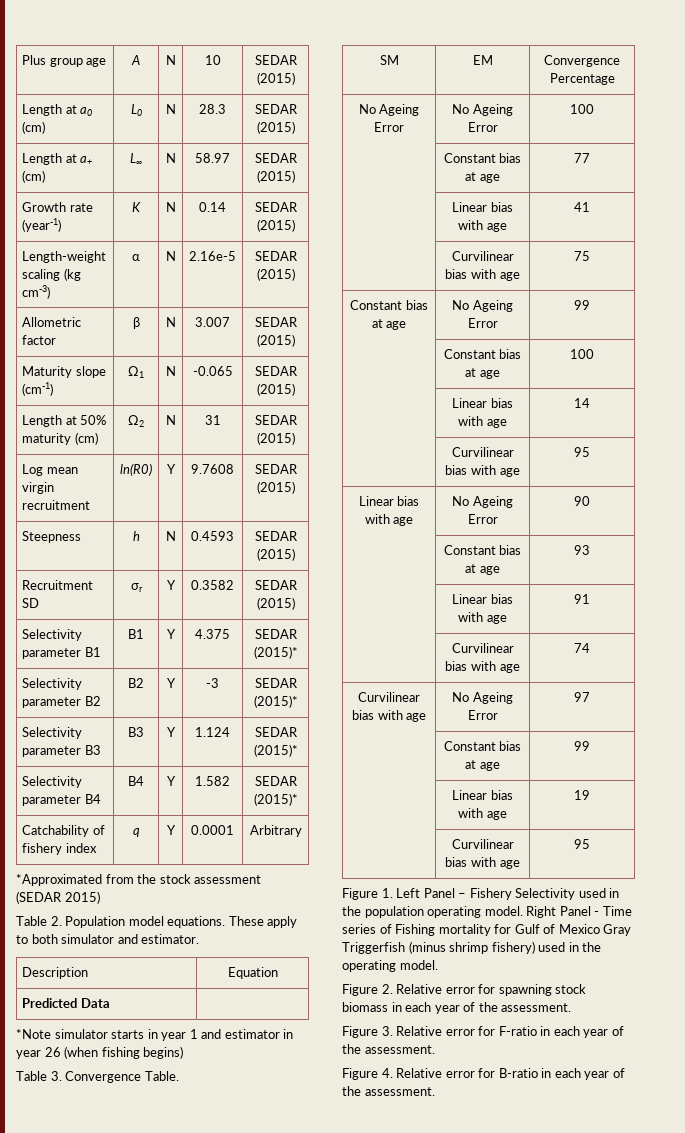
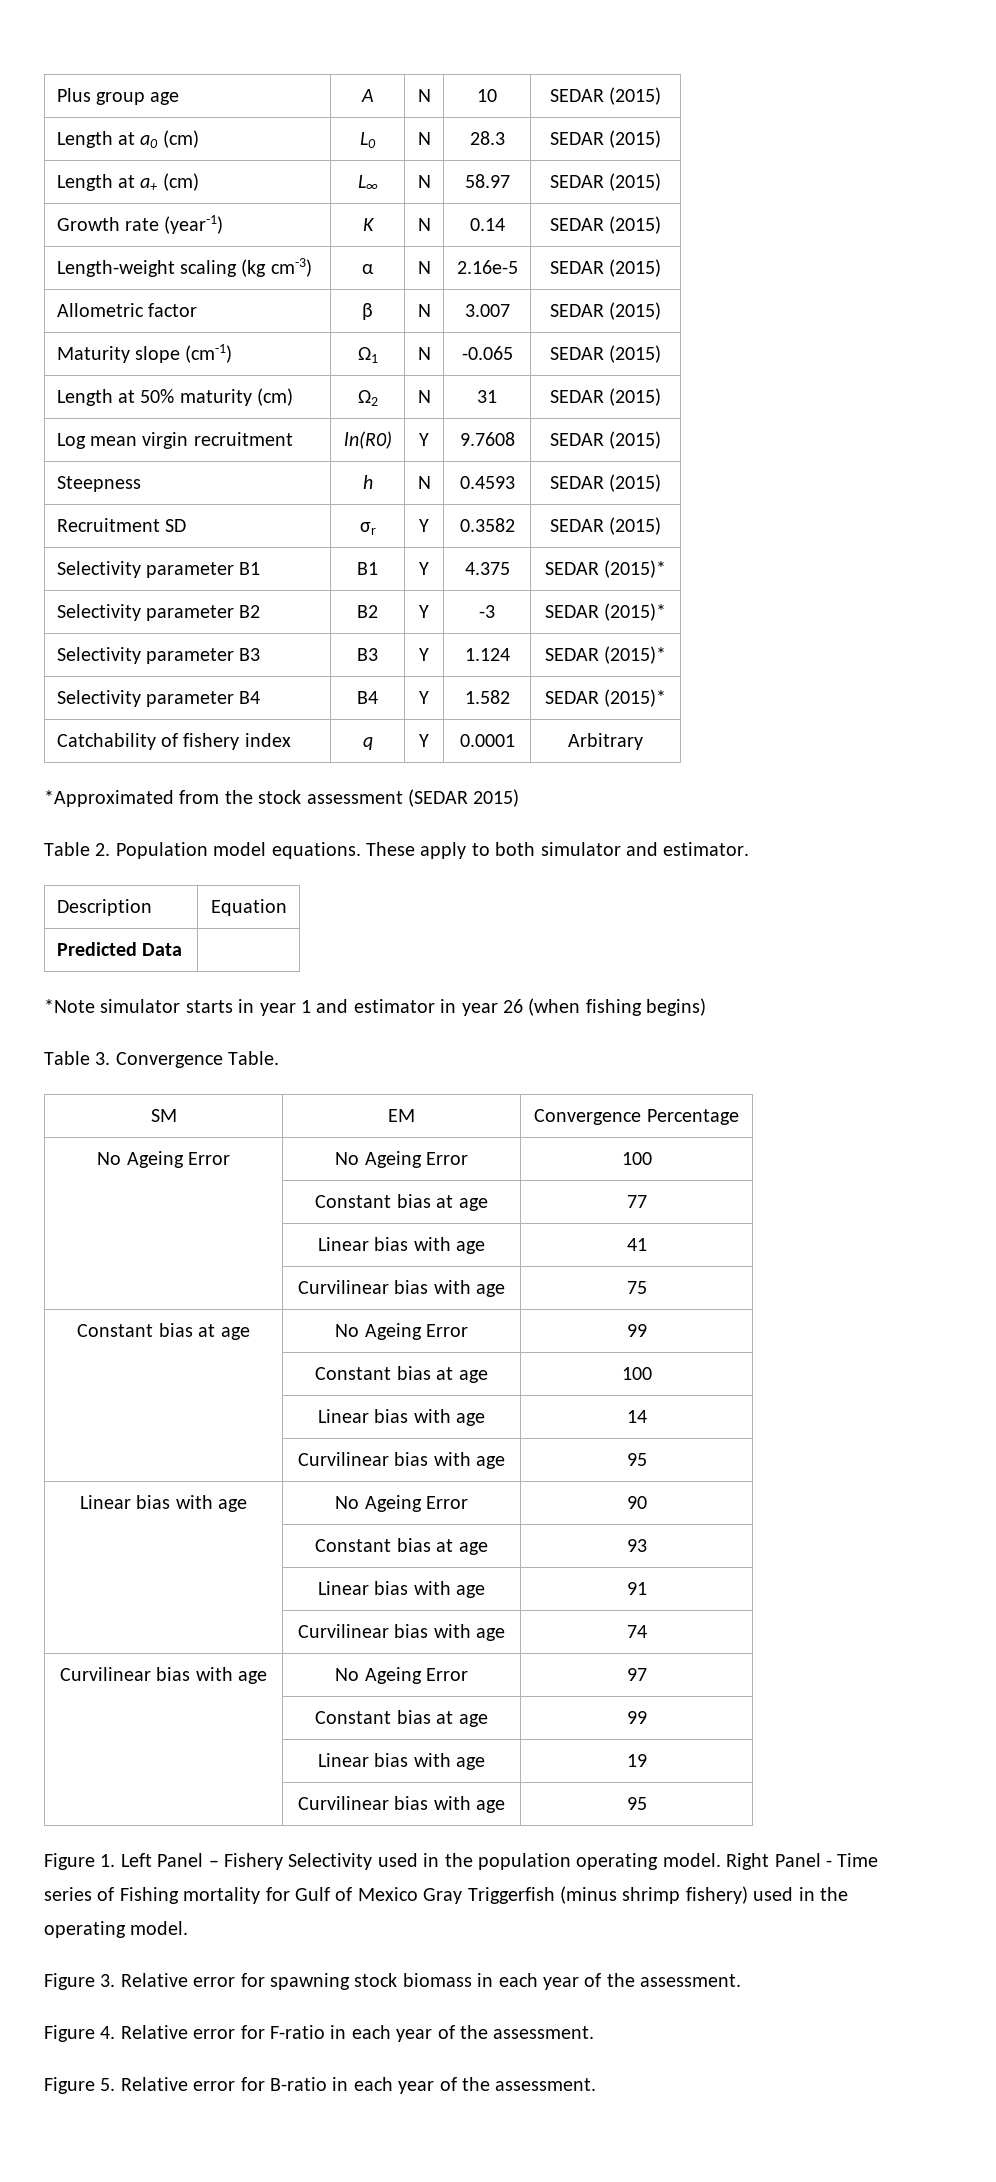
- Figure 2. Relative error for spawning stock biomass in each year of the assessment.
+ Figure 3. Relative error for spawning stock biomass in each year of the assessment.
- Figure 3. Relative error for F-ratio in each year of the assessment.
+ Figure 4. Relative error for F-ratio in each year of the assessment.
- Figure 4. Relative error for B-ratio in each year of the assessment.
+ Figure 5. Relative error for B-ratio in each year of the assessment.

